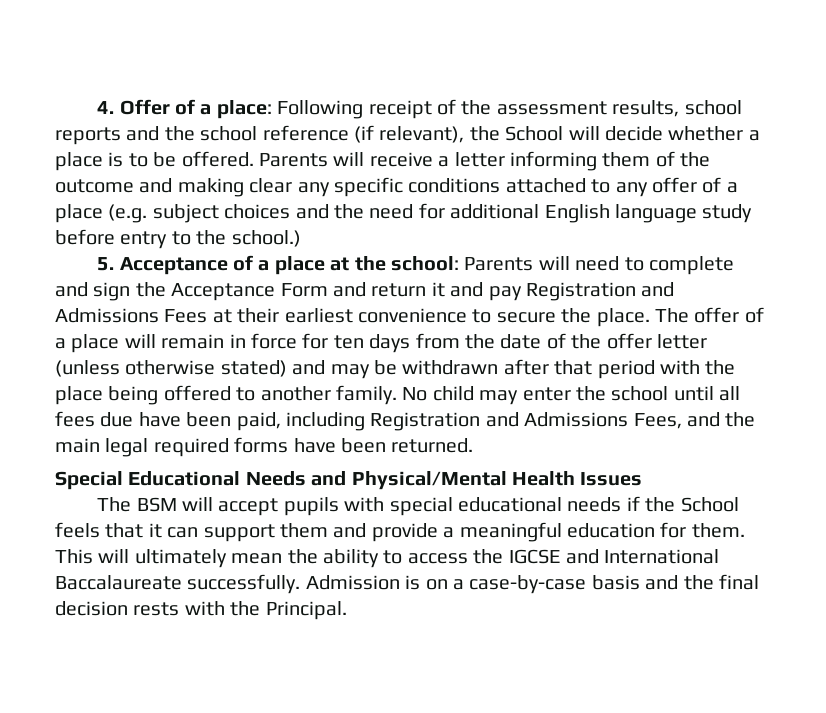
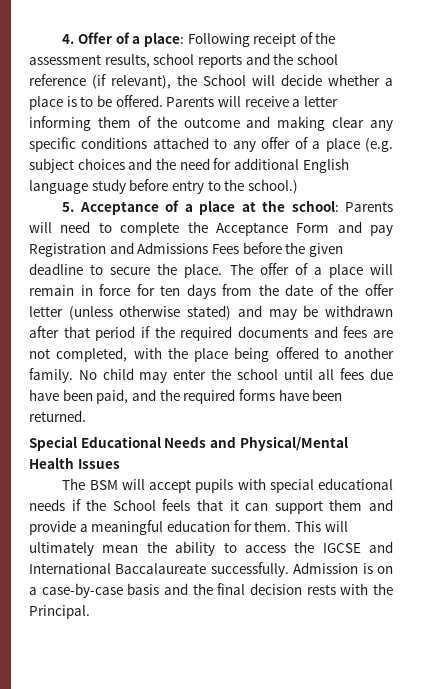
- 5. Acceptance of a place at the school: Parents will need to complete and sign the Acceptance Form and return it and pay Registration and Admissions Fees at their earliest convenience to secure the place.
+ 5. Acceptance of a place at the school: Parents will need to complete the Acceptance Form and pay Registration and Admissions Fees before the given deadline to secure the place.
- The offer of a place will remain in force for ten days from the date of the offer letter (unless otherwise stated) and may be withdrawn after that period with the place being offered to another family.
+ The offer of a place will remain in force for ten days from the date of the offer letter (unless otherwise stated) and may be withdrawn after that period if the required documents and fees are not completed, with the place being offered to another family.
- No child may enter the school until all fees due have been paid, including Registration and Admissions Fees, and the main legal required forms have been returned.
+ No child may enter the school until all fees due have been paid, and the required forms have been returned.

